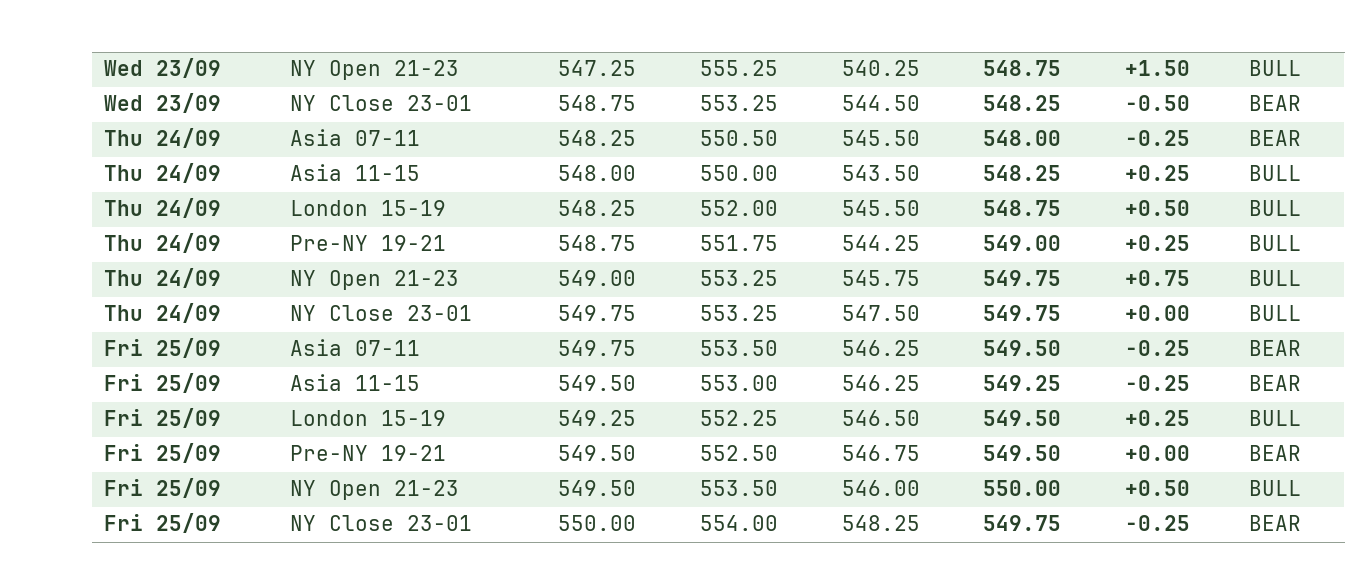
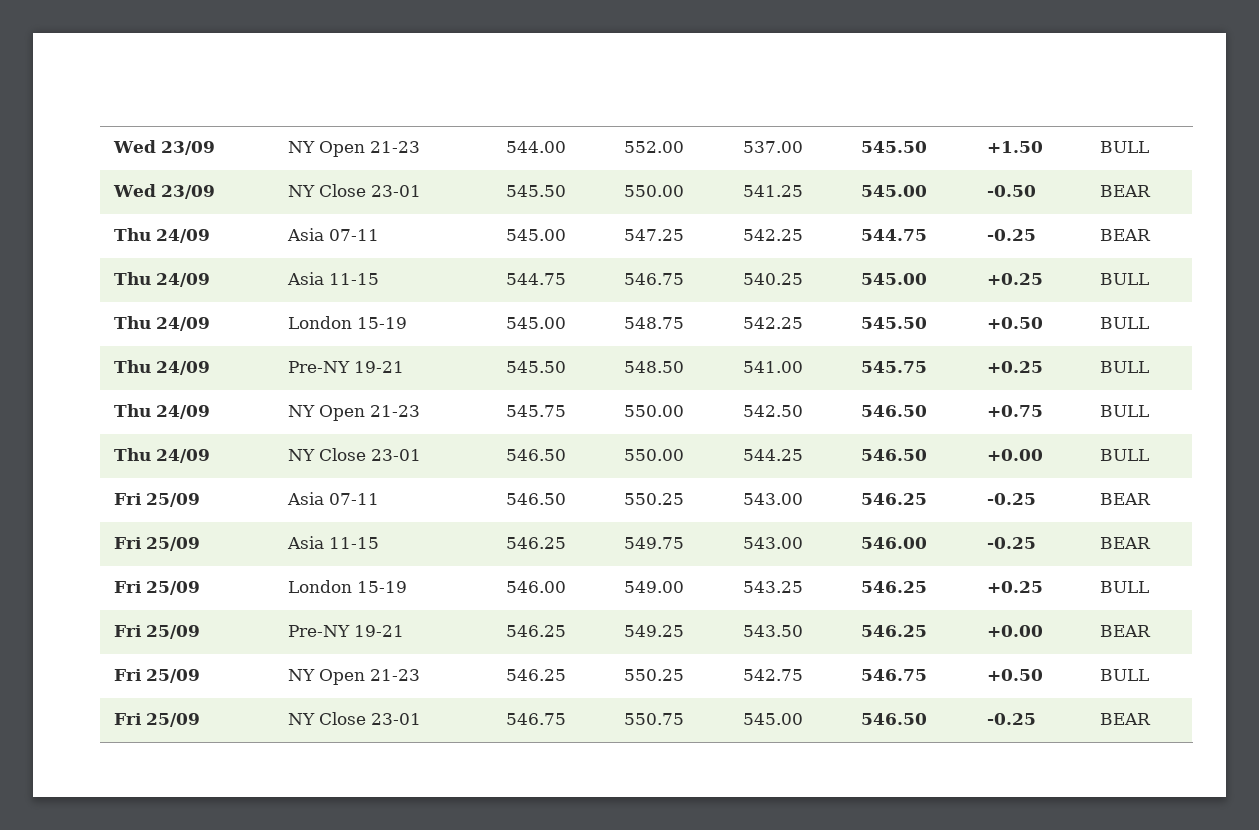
- Wed 23/09 | NY Open 21-23 | 547.25 | 555.25 | 540.25 | 548.75 | +1.50 | BULL
+ Wed 23/09 | NY Open 21-23 | 544.00 | 552.00 | 537.00 | 545.50 | +1.50 | BULL
- Wed 23/09 | NY Close 23-01 | 548.75 | 553.25 | 544.50 | 548.25 | -0.50 | BEAR
+ Wed 23/09 | NY Close 23-01 | 545.50 | 550.00 | 541.25 | 545.00 | -0.50 | BEAR
- Thu 24/09 | Asia 07-11 | 548.25 | 550.50 | 545.50 | 548.00 | -0.25 | BEAR
+ Thu 24/09 | Asia 07-11 | 545.00 | 547.25 | 542.25 | 544.75 | -0.25 | BEAR
- Thu 24/09 | Asia 11-15 | 548.00 | 550.00 | 543.50 | 548.25 | +0.25 | BULL
+ Thu 24/09 | Asia 11-15 | 544.75 | 546.75 | 540.25 | 545.00 | +0.25 | BULL
- Thu 24/09 | London 15-19 | 548.25 | 552.00 | 545.50 | 548.75 | +0.50 | BULL
+ Thu 24/09 | London 15-19 | 545.00 | 548.75 | 542.25 | 545.50 | +0.50 | BULL
- Thu 24/09 | Pre-NY 19-21 | 548.75 | 551.75 | 544.25 | 549.00 | +0.25 | BULL
+ Thu 24/09 | Pre-NY 19-21 | 545.50 | 548.50 | 541.00 | 545.75 | +0.25 | BULL
- Thu 24/09 | NY Open 21-23 | 549.00 | 553.25 | 545.75 | 549.75 | +0.75 | BULL
+ Thu 24/09 | NY Open 21-23 | 545.75 | 550.00 | 542.50 | 546.50 | +0.75 | BULL
- Thu 24/09 | NY Close 23-01 | 549.75 | 553.25 | 547.50 | 549.75 | +0.00 | BULL
+ Thu 24/09 | NY Close 23-01 | 546.50 | 550.00 | 544.25 | 546.50 | +0.00 | BULL
- Fri 25/09 | Asia 07-11 | 549.75 | 553.50 | 546.25 | 549.50 | -0.25 | BEAR
+ Fri 25/09 | Asia 07-11 | 546.50 | 550.25 | 543.00 | 546.25 | -0.25 | BEAR
- Fri 25/09 | Asia 11-15 | 549.50 | 553.00 | 546.25 | 549.25 | -0.25 | BEAR
+ Fri 25/09 | Asia 11-15 | 546.25 | 549.75 | 543.00 | 546.00 | -0.25 | BEAR
- Fri 25/09 | London 15-19 | 549.25 | 552.25 | 546.50 | 549.50 | +0.25 | BULL
+ Fri 25/09 | London 15-19 | 546.00 | 549.00 | 543.25 | 546.25 | +0.25 | BULL
- Fri 25/09 | Pre-NY 19-21 | 549.50 | 552.50 | 546.75 | 549.50 | +0.00 | BEAR
+ Fri 25/09 | Pre-NY 19-21 | 546.25 | 549.25 | 543.50 | 546.25 | +0.00 | BEAR
- Fri 25/09 | NY Open 21-23 | 549.50 | 553.50 | 546.00 | 550.00 | +0.50 | BULL
+ Fri 25/09 | NY Open 21-23 | 546.25 | 550.25 | 542.75 | 546.75 | +0.50 | BULL
- Fri 25/09 | NY Close 23-01 | 550.00 | 554.00 | 548.25 | 549.75 | -0.25 | BEAR
+ Fri 25/09 | NY Close 23-01 | 546.75 | 550.75 | 545.00 | 546.50 | -0.25 | BEAR

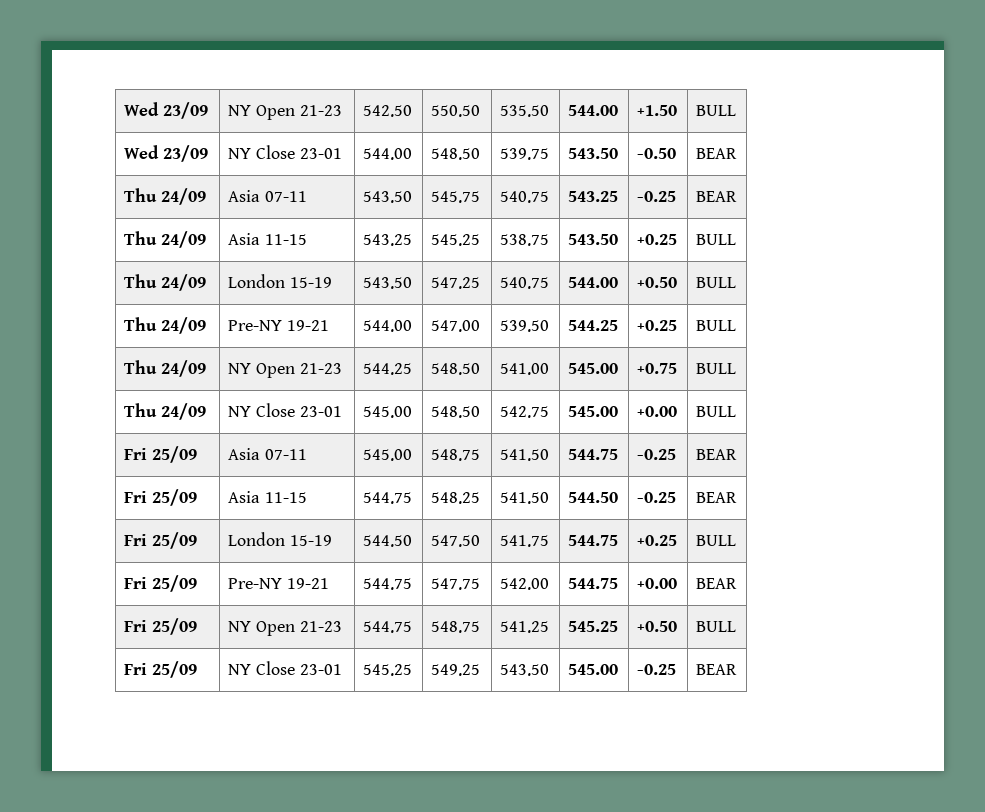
- Wed 23/09 | NY Open 21-23 | 544.00 | 552.00 | 537.00 | 545.50 | +1.50 | BULL
+ Wed 23/09 | NY Open 21-23 | 542.50 | 550.50 | 535.50 | 544.00 | +1.50 | BULL
- Wed 23/09 | NY Close 23-01 | 545.50 | 550.00 | 541.25 | 545.00 | -0.50 | BEAR
+ Wed 23/09 | NY Close 23-01 | 544.00 | 548.50 | 539.75 | 543.50 | -0.50 | BEAR
- Thu 24/09 | Asia 07-11 | 545.00 | 547.25 | 542.25 | 544.75 | -0.25 | BEAR
+ Thu 24/09 | Asia 07-11 | 543.50 | 545.75 | 540.75 | 543.25 | -0.25 | BEAR
- Thu 24/09 | Asia 11-15 | 544.75 | 546.75 | 540.25 | 545.00 | +0.25 | BULL
+ Thu 24/09 | Asia 11-15 | 543.25 | 545.25 | 538.75 | 543.50 | +0.25 | BULL
- Thu 24/09 | London 15-19 | 545.00 | 548.75 | 542.25 | 545.50 | +0.50 | BULL
+ Thu 24/09 | London 15-19 | 543.50 | 547.25 | 540.75 | 544.00 | +0.50 | BULL
- Thu 24/09 | Pre-NY 19-21 | 545.50 | 548.50 | 541.00 | 545.75 | +0.25 | BULL
+ Thu 24/09 | Pre-NY 19-21 | 544.00 | 547.00 | 539.50 | 544.25 | +0.25 | BULL
- Thu 24/09 | NY Open 21-23 | 545.75 | 550.00 | 542.50 | 546.50 | +0.75 | BULL
+ Thu 24/09 | NY Open 21-23 | 544.25 | 548.50 | 541.00 | 545.00 | +0.75 | BULL
- Thu 24/09 | NY Close 23-01 | 546.50 | 550.00 | 544.25 | 546.50 | +0.00 | BULL
+ Thu 24/09 | NY Close 23-01 | 545.00 | 548.50 | 542.75 | 545.00 | +0.00 | BULL
- Fri 25/09 | Asia 07-11 | 546.50 | 550.25 | 543.00 | 546.25 | -0.25 | BEAR
+ Fri 25/09 | Asia 07-11 | 545.00 | 548.75 | 541.50 | 544.75 | -0.25 | BEAR
- Fri 25/09 | Asia 11-15 | 546.25 | 549.75 | 543.00 | 546.00 | -0.25 | BEAR
+ Fri 25/09 | Asia 11-15 | 544.75 | 548.25 | 541.50 | 544.50 | -0.25 | BEAR
- Fri 25/09 | London 15-19 | 546.00 | 549.00 | 543.25 | 546.25 | +0.25 | BULL
+ Fri 25/09 | London 15-19 | 544.50 | 547.50 | 541.75 | 544.75 | +0.25 | BULL
- Fri 25/09 | Pre-NY 19-21 | 546.25 | 549.25 | 543.50 | 546.25 | +0.00 | BEAR
+ Fri 25/09 | Pre-NY 19-21 | 544.75 | 547.75 | 542.00 | 544.75 | +0.00 | BEAR
- Fri 25/09 | NY Open 21-23 | 546.25 | 550.25 | 542.75 | 546.75 | +0.50 | BULL
+ Fri 25/09 | NY Open 21-23 | 544.75 | 548.75 | 541.25 | 545.25 | +0.50 | BULL
- Fri 25/09 | NY Close 23-01 | 546.75 | 550.75 | 545.00 | 546.50 | -0.25 | BEAR
+ Fri 25/09 | NY Close 23-01 | 545.25 | 549.25 | 543.50 | 545.00 | -0.25 | BEAR

